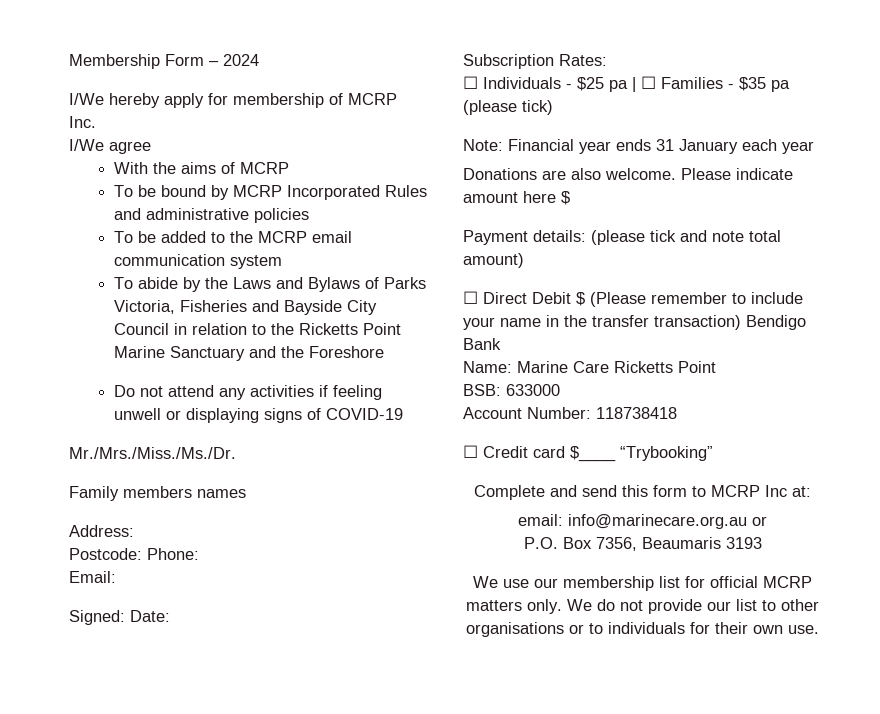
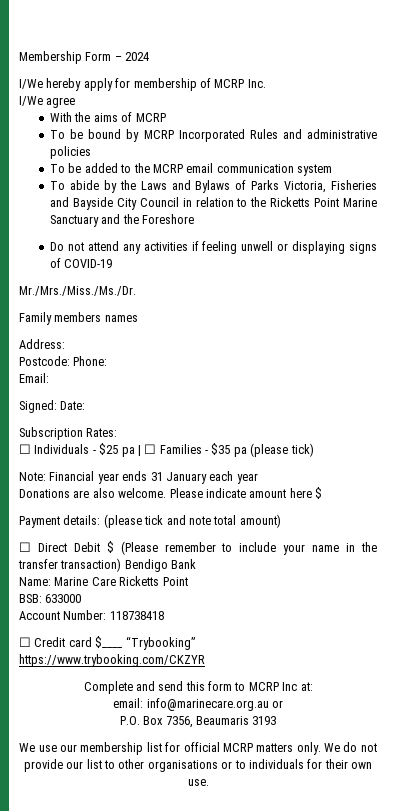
- ☐ Credit card $____ “Trybooking”
+ ☐ Credit card $____ “Trybooking” https://www.trybooking.com/CKZYR

